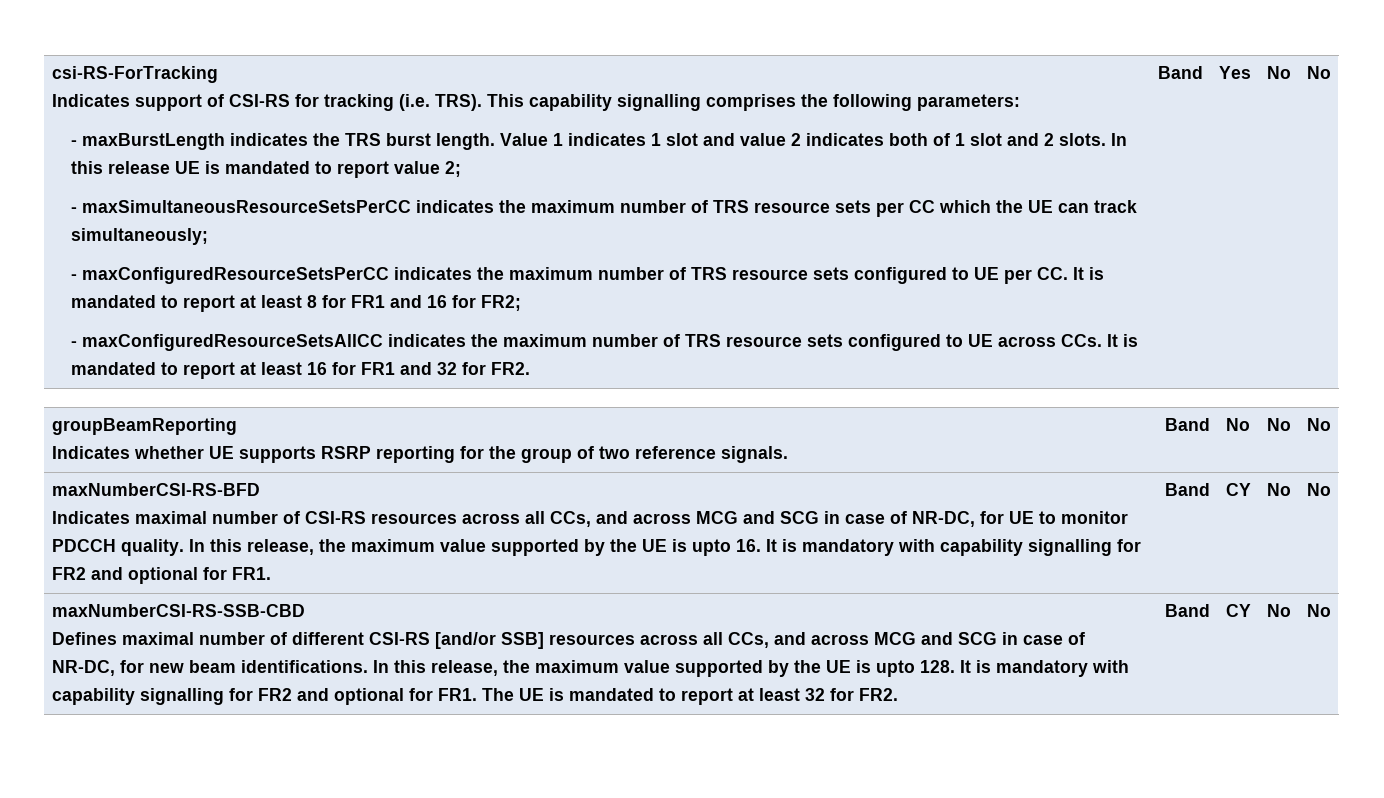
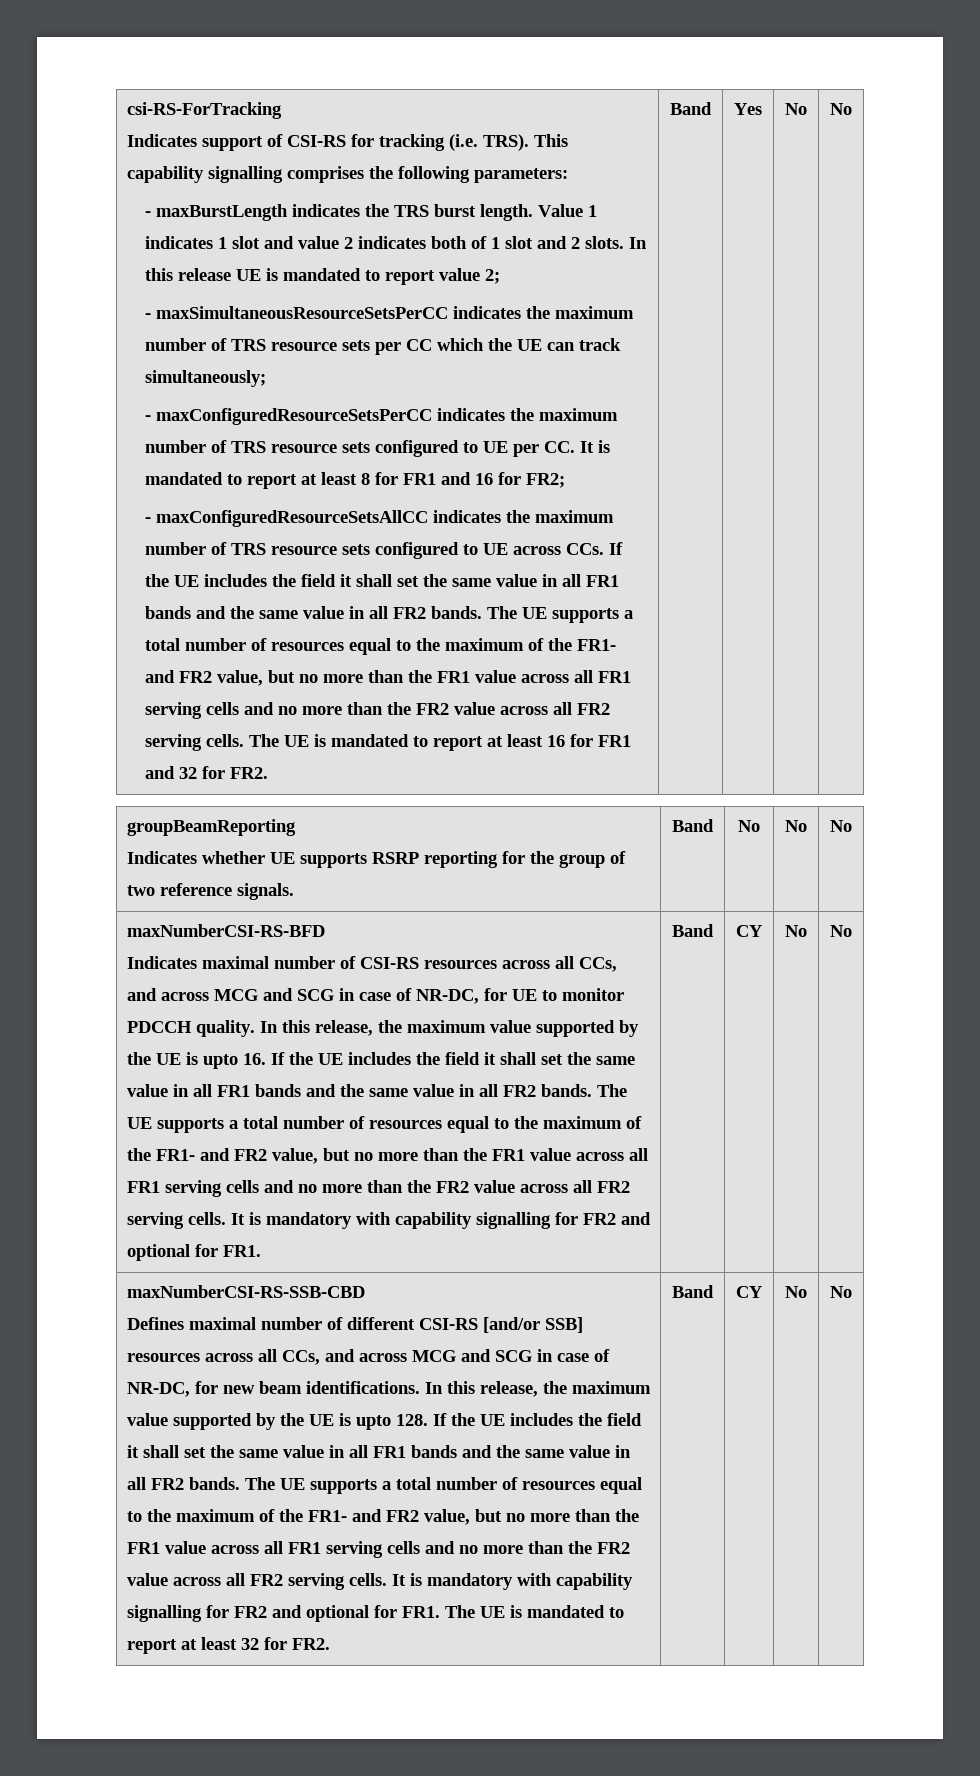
- - maxConfiguredResourceSetsAllCC indicates the maximum number of TRS resource sets configured to UE across CCs. It is mandated to report at least 16 for FR1 and 32 for FR2.
+ - maxConfiguredResourceSetsAllCC indicates the maximum number of TRS resource sets configured to UE across CCs. If the UE includes the field it shall set the same value in all FR1 bands and the same value in all FR2 bands. The UE supports a total number of resources equal to the maximum of the FR1- and FR2 value, but no more than the FR1 value across all FR1 serving cells and no more than the FR2 value across all FR2 serving cells. The UE is mandated to report at least 16 for FR1 and 32 for FR2.
- In this release, the maximum value supported by the UE is upto 16. It is mandatory with capability signalling for FR2 and optional for FR1.
+ In this release, the maximum value supported by the UE is upto 16. If the UE includes the field it shall set the same value in all FR1 bands and the same value in all FR2 bands. The UE supports a total number of resources equal to the maximum of the FR1- and FR2 value, but no more than the FR1 value across all FR1 serving cells and no more than the FR2 value across all FR2 serving cells. It is mandatory with capability signalling for FR2 and optional for FR1.
- In this release, the maximum value supported by the UE is upto 128. It is mandatory with capability signalling for FR2 and optional for FR1. The UE is mandated to report at least 32 for FR2.
+ In this release, the maximum value supported by the UE is upto 128. If the UE includes the field it shall set the same value in all FR1 bands and the same value in all FR2 bands. The UE supports a total number of resources equal to the maximum of the FR1- and FR2 value, but no more than the FR1 value across all FR1 serving cells and no more than the FR2 value across all FR2 serving cells. It is mandatory with capability signalling for FR2 and optional for FR1. The UE is mandated to report at least 32 for FR2.

